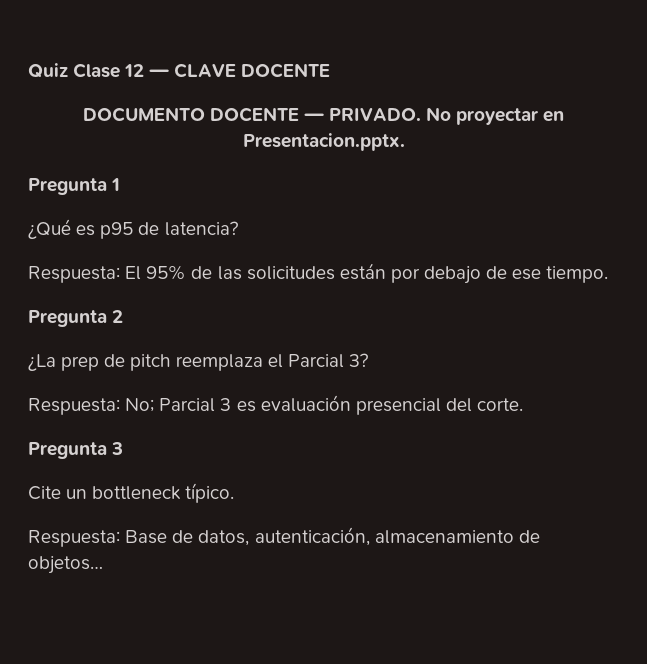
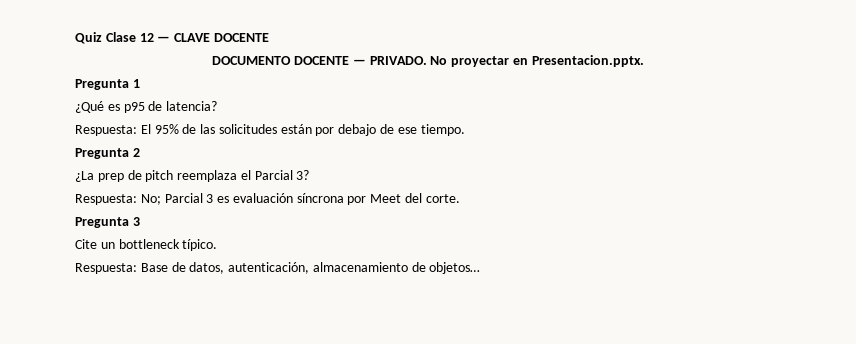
- Respuesta: No; Parcial 3 es evaluación presencial del corte.
+ Respuesta: No; Parcial 3 es evaluación síncrona por Meet del corte.

